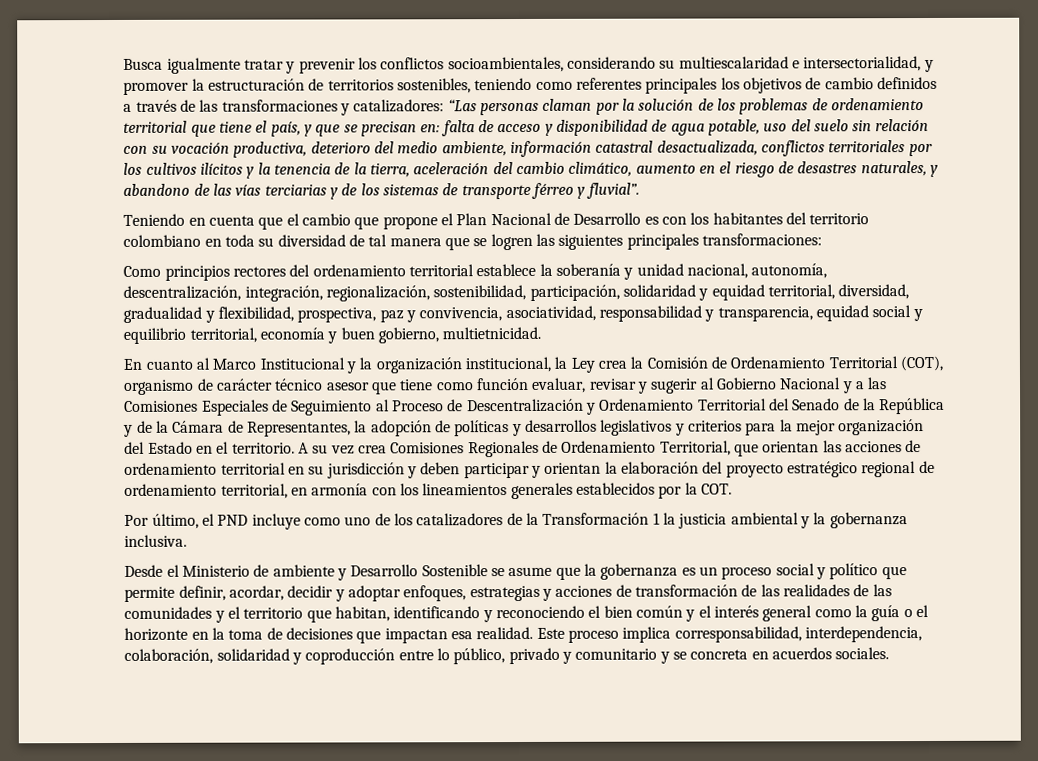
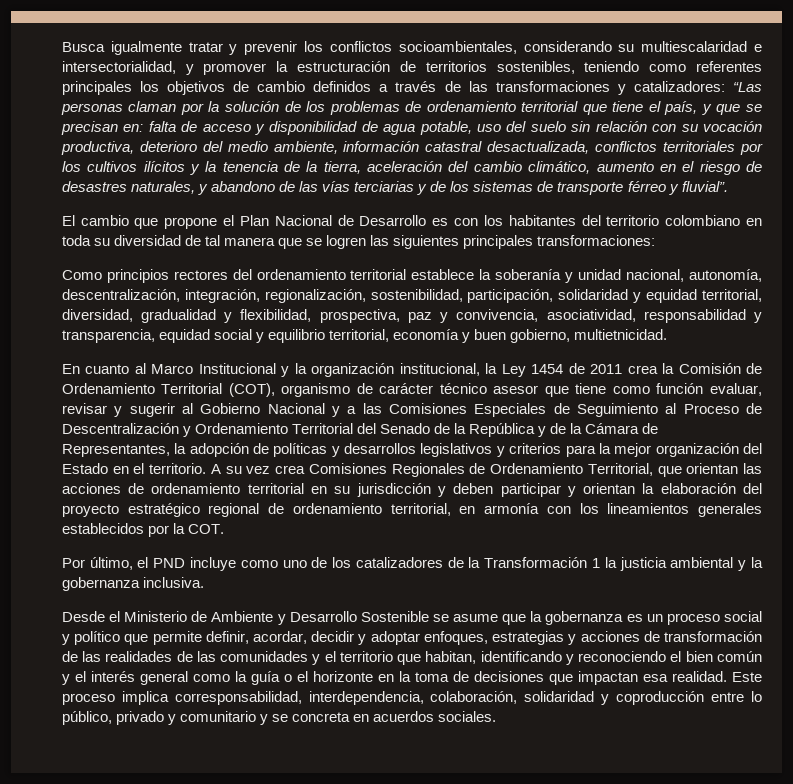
- Teniendo en cuenta que el cambio que propone el Plan Nacional de Desarrollo es con los habitantes del territorio colombiano en toda su diversidad de tal manera que se logren las siguientes principales transformaciones:
+ El cambio que propone el Plan Nacional de Desarrollo es con los habitantes del territorio colombiano en toda su diversidad de tal manera que se logren las siguientes principales transformaciones:
- En cuanto al Marco Institucional y la organización institucional, la Ley crea la Comisión de Ordenamiento Territorial (COT), organismo de carácter técnico asesor que tiene como función evaluar, revisar y sugerir al Gobierno Nacional y a las Comisiones Especiales de Seguimiento al Proceso de Descentralización y Ordenamiento Territorial del Senado de la República y de la Cámara de Representantes, la adopción de políticas y desarrollos legislativos y criterios para la mejor organización del Estado en el territorio.
+ En cuanto al Marco Institucional y la organización institucional, la Ley 1454 de 2011 crea la Comisión de Ordenamiento Territorial (COT), organismo de carácter técnico asesor que tiene como función evaluar, revisar y sugerir al Gobierno Nacional y a las Comisiones Especiales de Seguimiento al Proceso de Descentralización y Ordenamiento Territorial del Senado de la República y de la Cámara de Representantes, la adopción de políticas y desarrollos legislativos y criterios para la mejor organización del Estado en el territorio.
- Desde el Ministerio de ambiente y Desarrollo Sostenible se asume que la gobernanza es un proceso social y político que permite definir, acordar, decidir y adoptar enfoques, estrategias y acciones de transformación de las realidades de las comunidades y el territorio que habitan, identificando y reconociendo el bien común y el interés general como la guía o el horizonte en la toma de decisiones que impactan esa realidad.
+ Desde el Ministerio de Ambiente y Desarrollo Sostenible se asume que la gobernanza es un proceso social y político que permite definir, acordar, decidir y adoptar enfoques, estrategias y acciones de transformación de las realidades de las comunidades y el territorio que habitan, identificando y reconociendo el bien común y el interés general como la guía o el horizonte en la toma de decisiones que impactan esa realidad.

